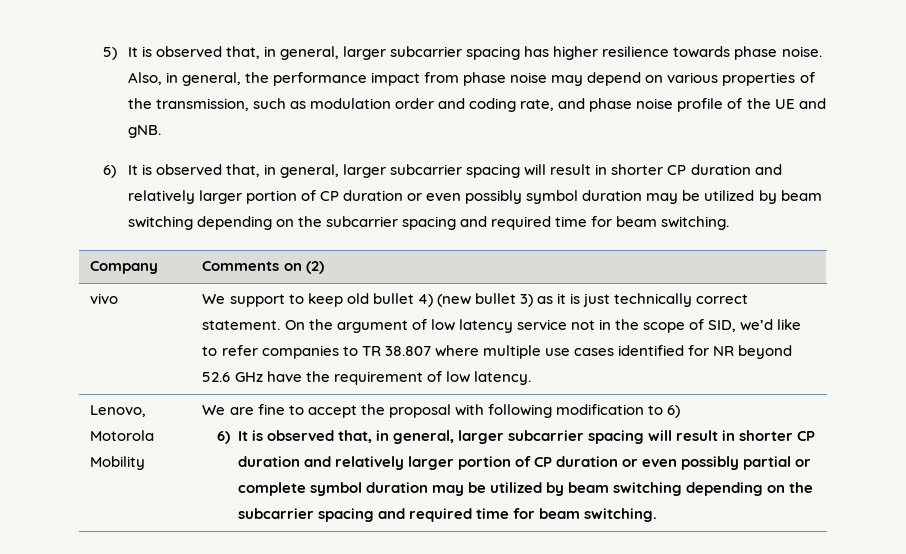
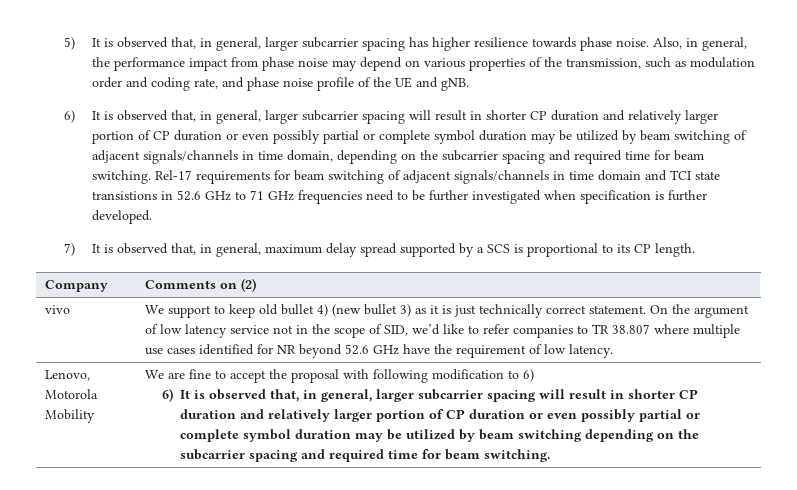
- 6) It is observed that, in general, larger subcarrier spacing will result in shorter CP duration and relatively larger portion of CP duration or even possibly symbol duration may be utilized by beam switching depending on the subcarrier spacing and required time for beam switching.
+ 6) It is observed that, in general, larger subcarrier spacing will result in shorter CP duration and relatively larger portion of CP duration or even possibly partial or complete symbol duration may be utilized by beam switching of adjacent signals/channels in time domain, depending on the subcarrier spacing and required time for beam switching. Rel-17 requirements for beam switching of adjacent signals/channels in time domain and TCI state transistions in 52.6 GHz to 71 GHz frequencies need to be further investigated when specification is further developed.
+ 7) It is observed that, in general, maximum delay spread supported by a SCS is proportional to its CP length.

